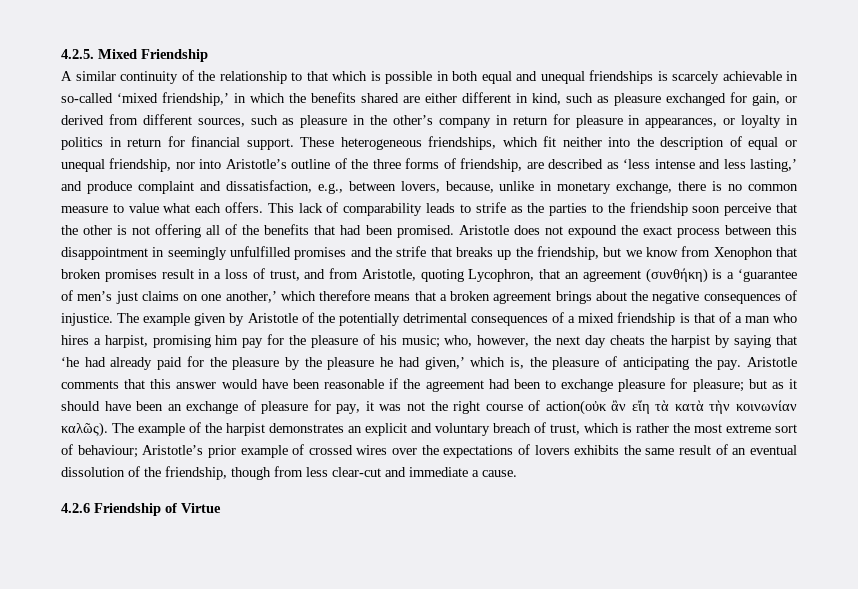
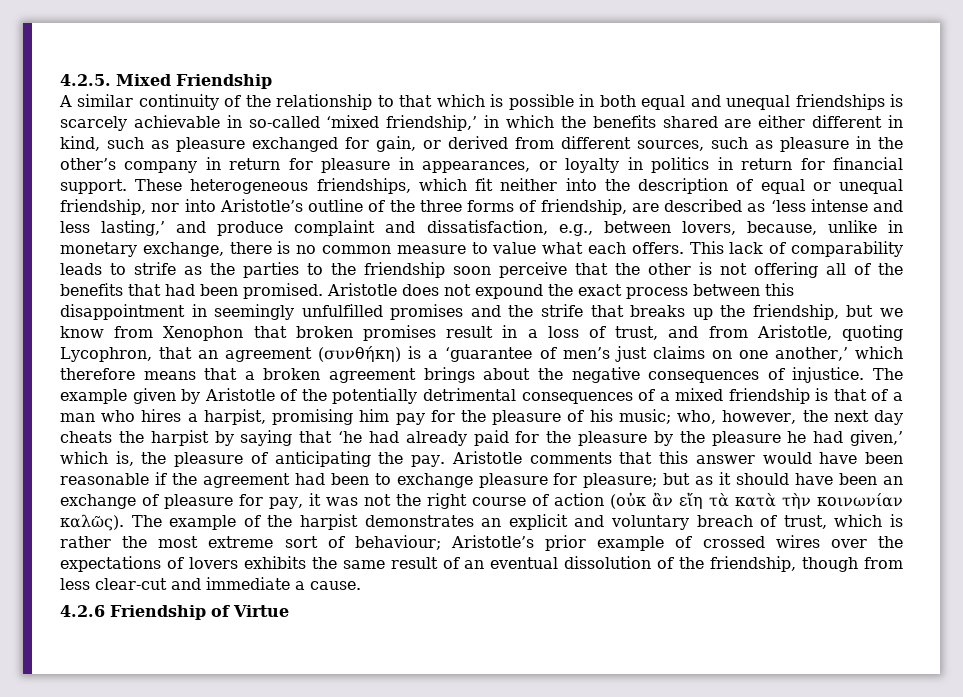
- Aristotle comments that this answer would have been reasonable if the agreement had been to exchange pleasure for pleasure; but as it should have been an exchange of pleasure for pay, it was not the right course of action(οὐκ ἂν εἴη τὰ κατὰ τὴν κοινωνίαν καλῶς).
+ Aristotle comments that this answer would have been reasonable if the agreement had been to exchange pleasure for pleasure; but as it should have been an exchange of pleasure for pay, it was not the right course of action (οὐκ ἂν εἴη τὰ κατὰ τὴν κοινωνίαν καλῶς).

